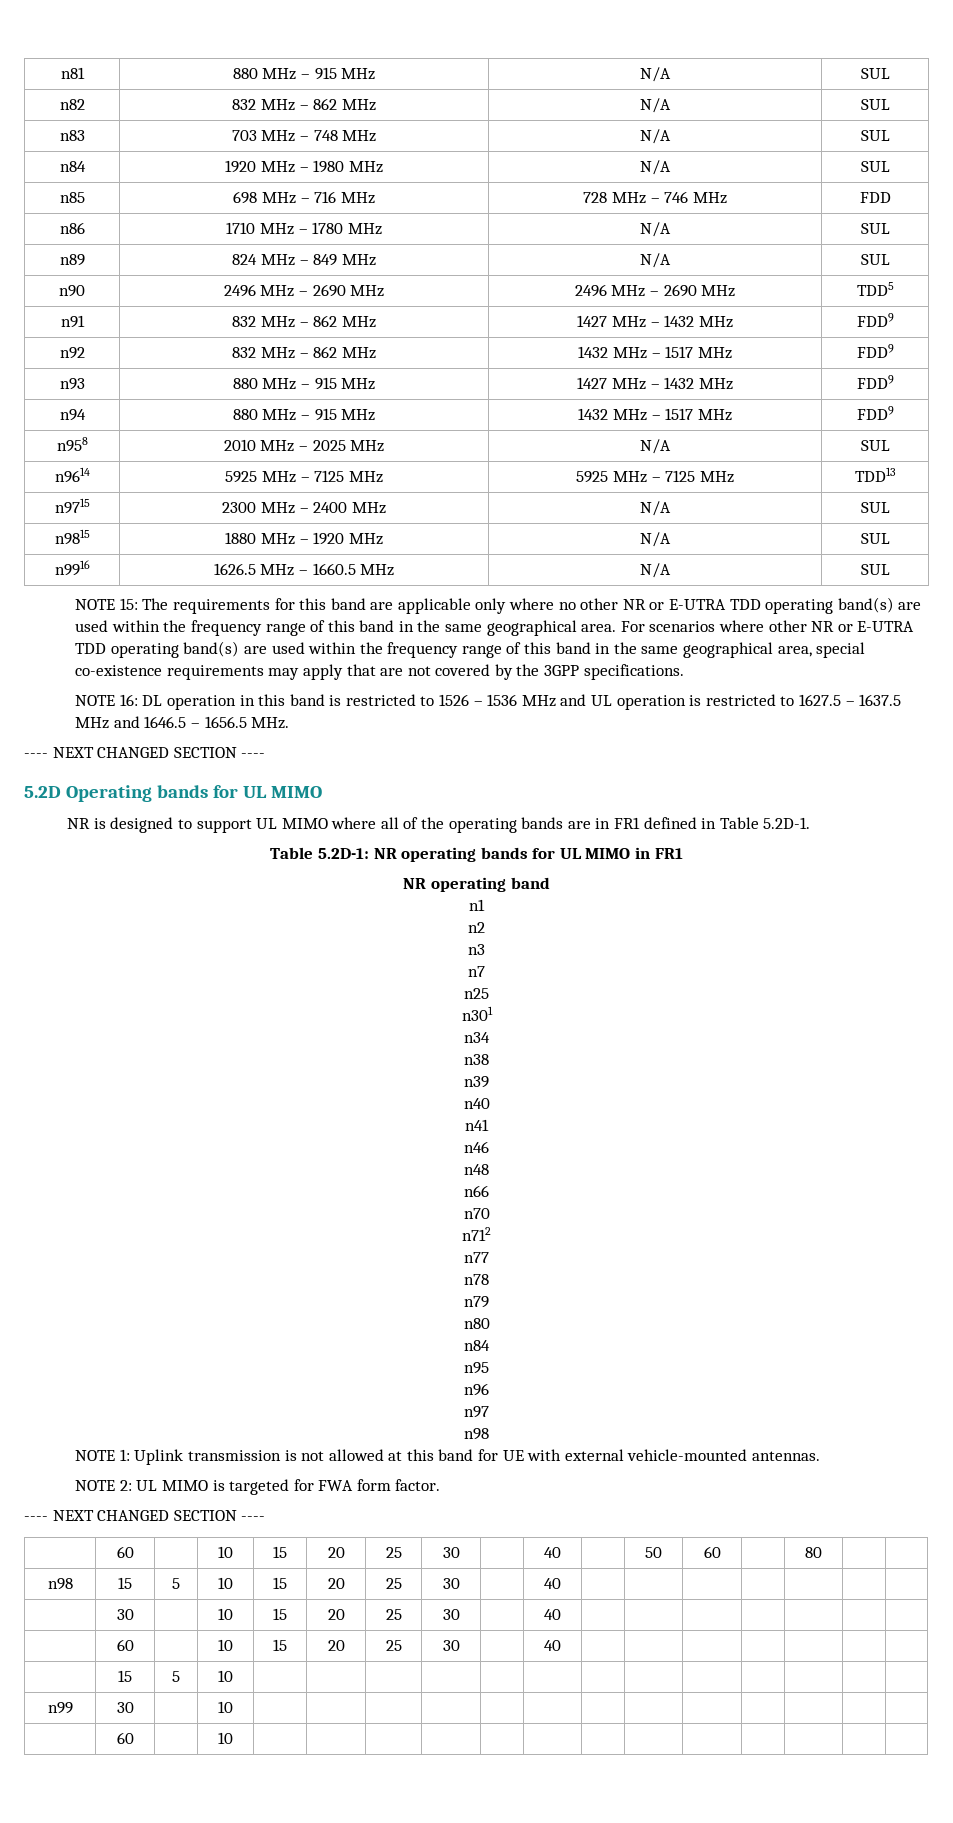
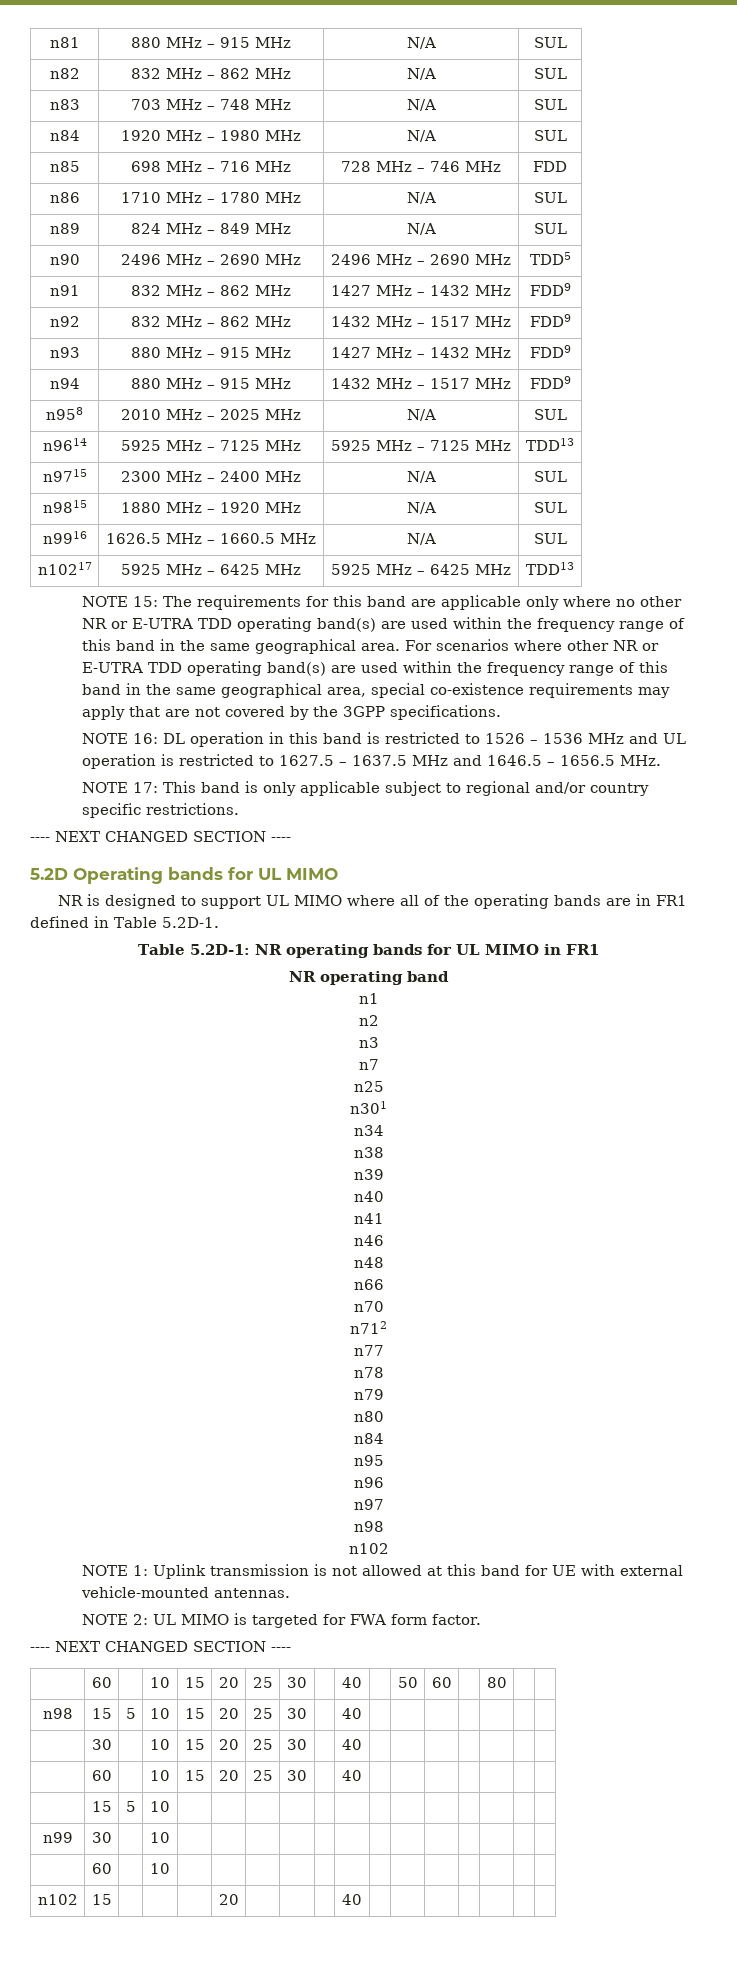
+ n10217 | 5925 MHz – 6425 MHz | 5925 MHz – 6425 MHz | TDD13
+ NOTE 17: This band is only applicable subject to regional and/or country specific restrictions.
  n97
  n98
+ n102
+ n102 | 15 | | | | 20 | | | | 40 | | | | | | |

